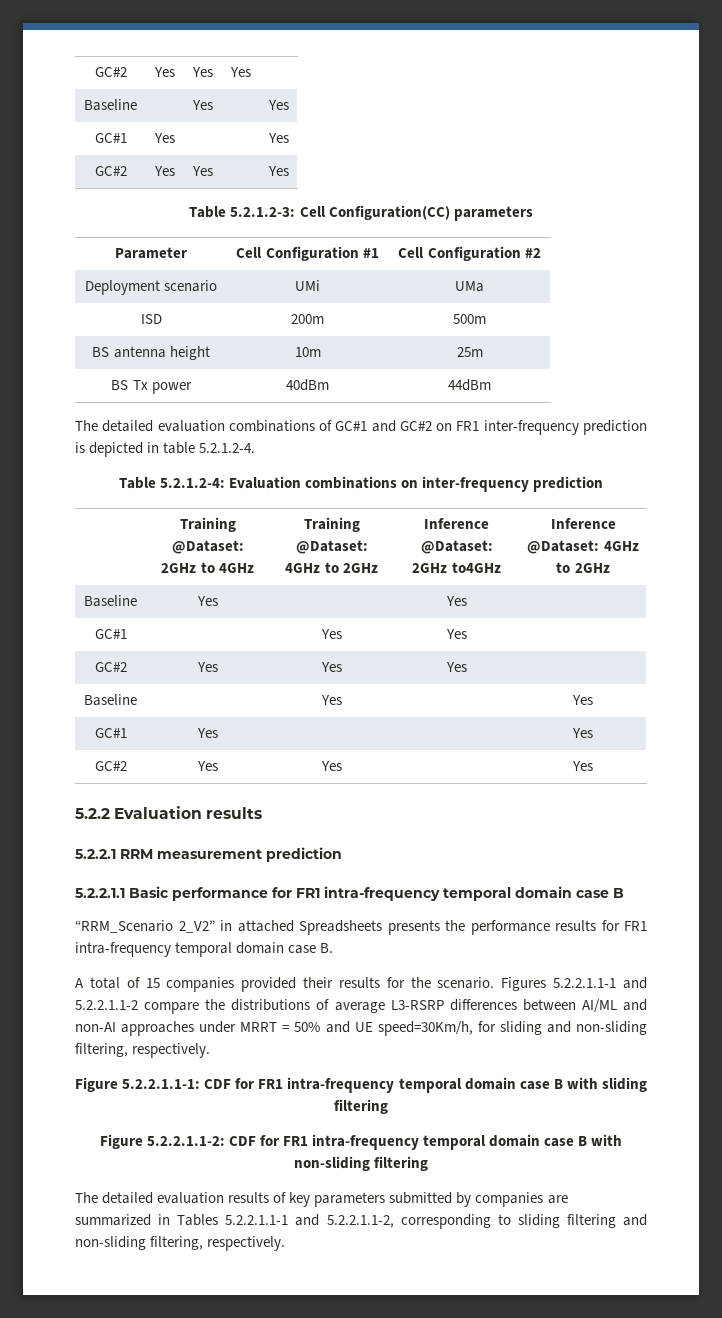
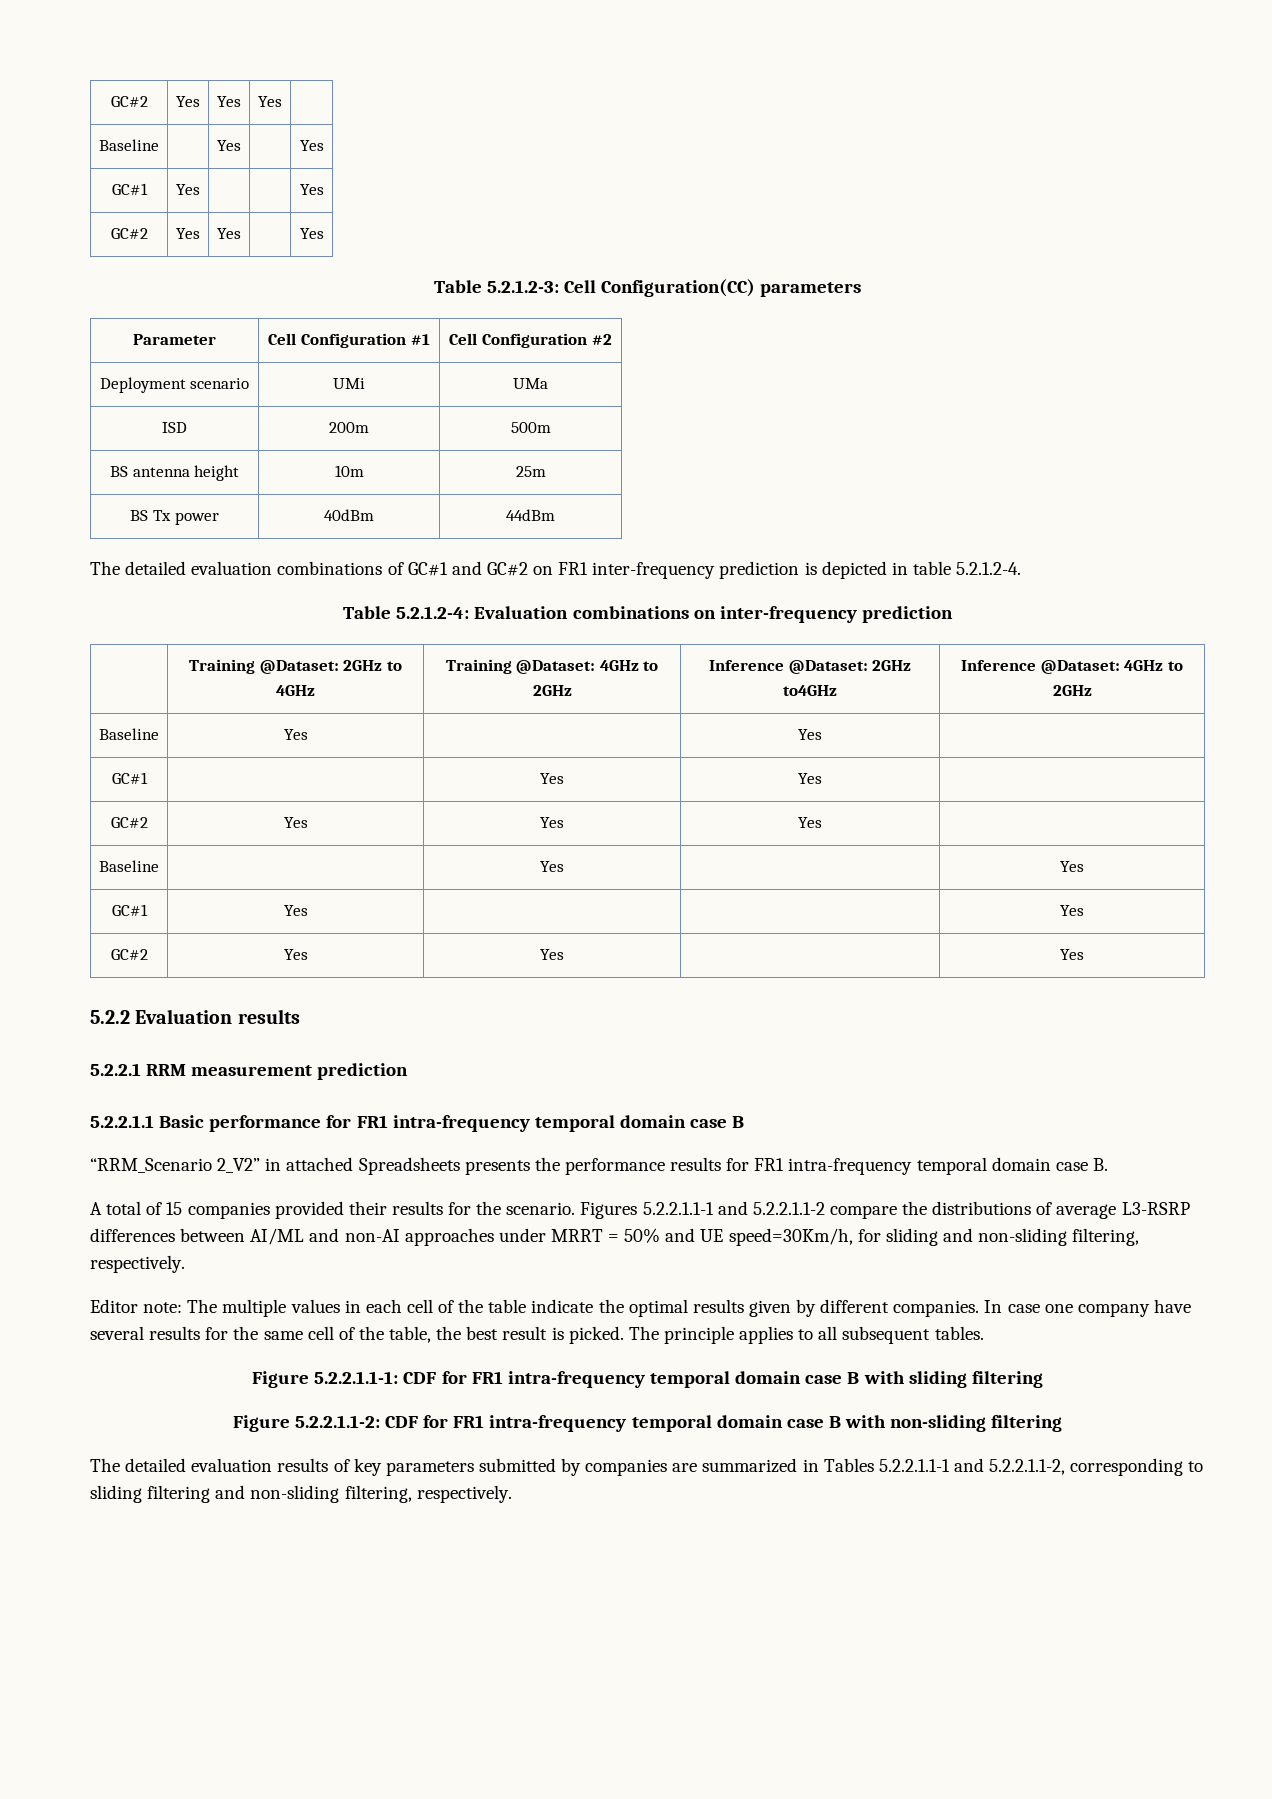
+ Editor note: The multiple values in each cell of the table indicate the optimal results given by different companies. In case one company have several results for the same cell of the table, the best result is picked. The principle applies to all subsequent tables.

